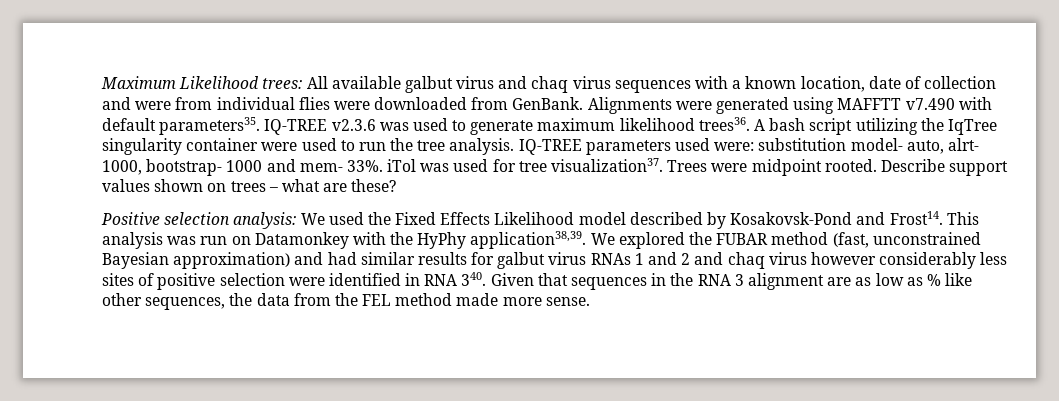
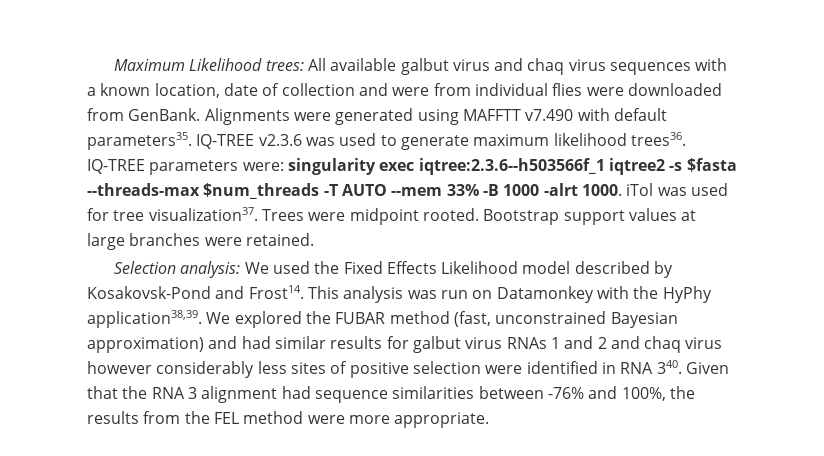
- A bash script utilizing the IqTree singularity container were used to run the tree analysis. IQ-TREE parameters used were: substitution model- auto, alrt- 1000, bootstrap- 1000 and mem- 33%. iTol was used for tree visualization37.
+ IQ-TREE parameters were: singularity exec iqtree:2.3.6--h503566f_1 iqtree2 -s $fasta --threads-max $num_threads -T AUTO --mem 33% -B 1000 -alrt 1000. iTol was used for tree visualization37.
- Describe support values shown on trees – what are these?
- Positive selection analysis: We used the Fixed Effects Likelihood model described by Kosakovsk-Pond and Frost14.
+ Bootstrap support values at large branches were retained.
+ Selection analysis: We used the Fixed Effects Likelihood model described by Kosakovsk-Pond and Frost14.
- We explored the FUBAR method (fast, unconstrained Bayesian approximation) and had similar results for galbut virus RNAs 1 and 2 and chaq virus however considerably less sites of positive selection were identified in RNA 340. Given that sequences in the RNA 3 alignment are as low as % like other sequences, the data from the FEL method made more sense.
+ We explored the FUBAR method (fast, unconstrained Bayesian approximation) and had similar results for galbut virus RNAs 1 and 2 and chaq virus however considerably less sites of positive selection were identified in RNA 340. Given that the RNA 3 alignment had sequence similarities between -76% and 100%, the results from the FEL method were more appropriate.

